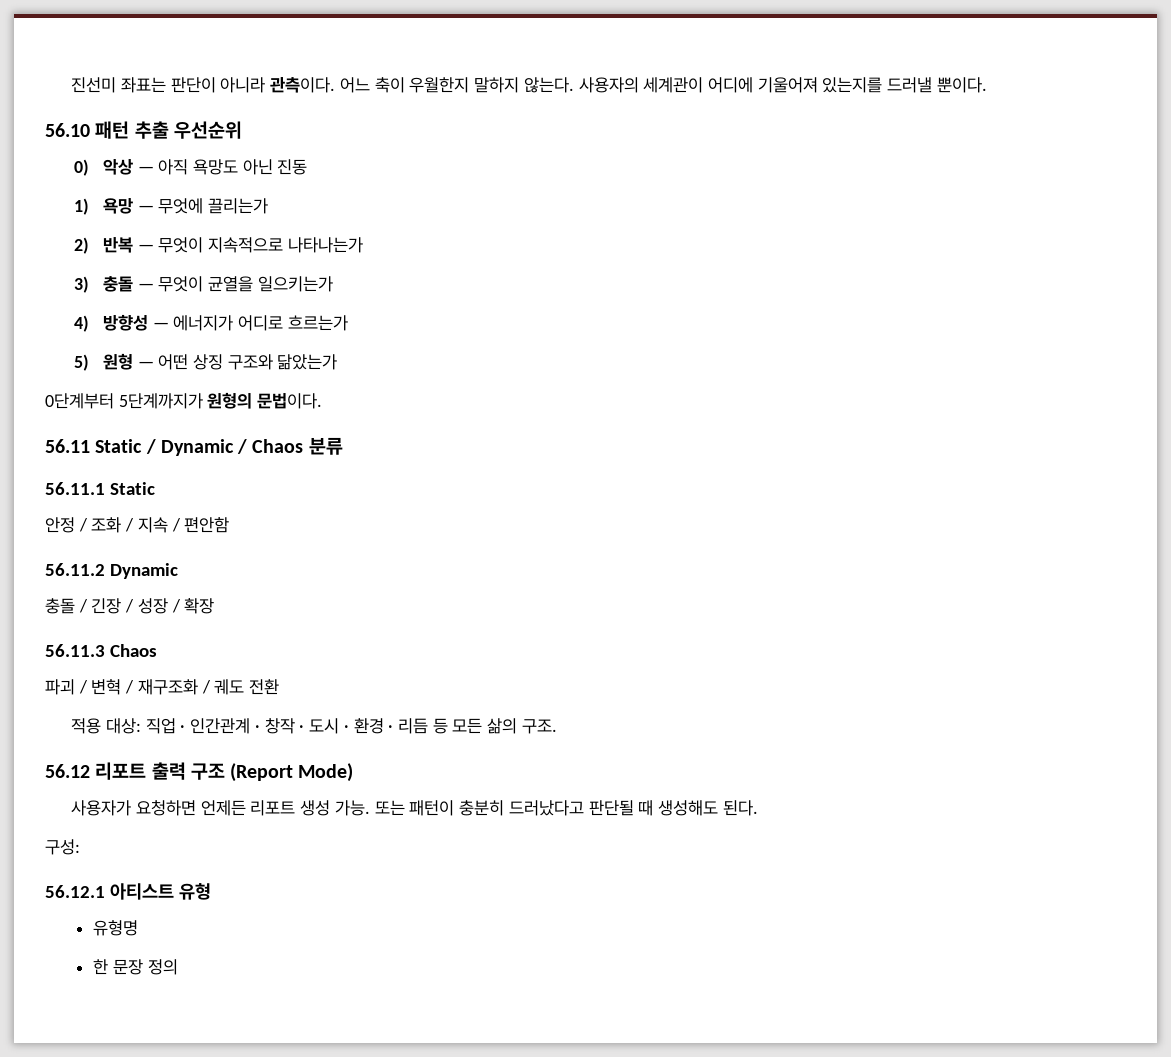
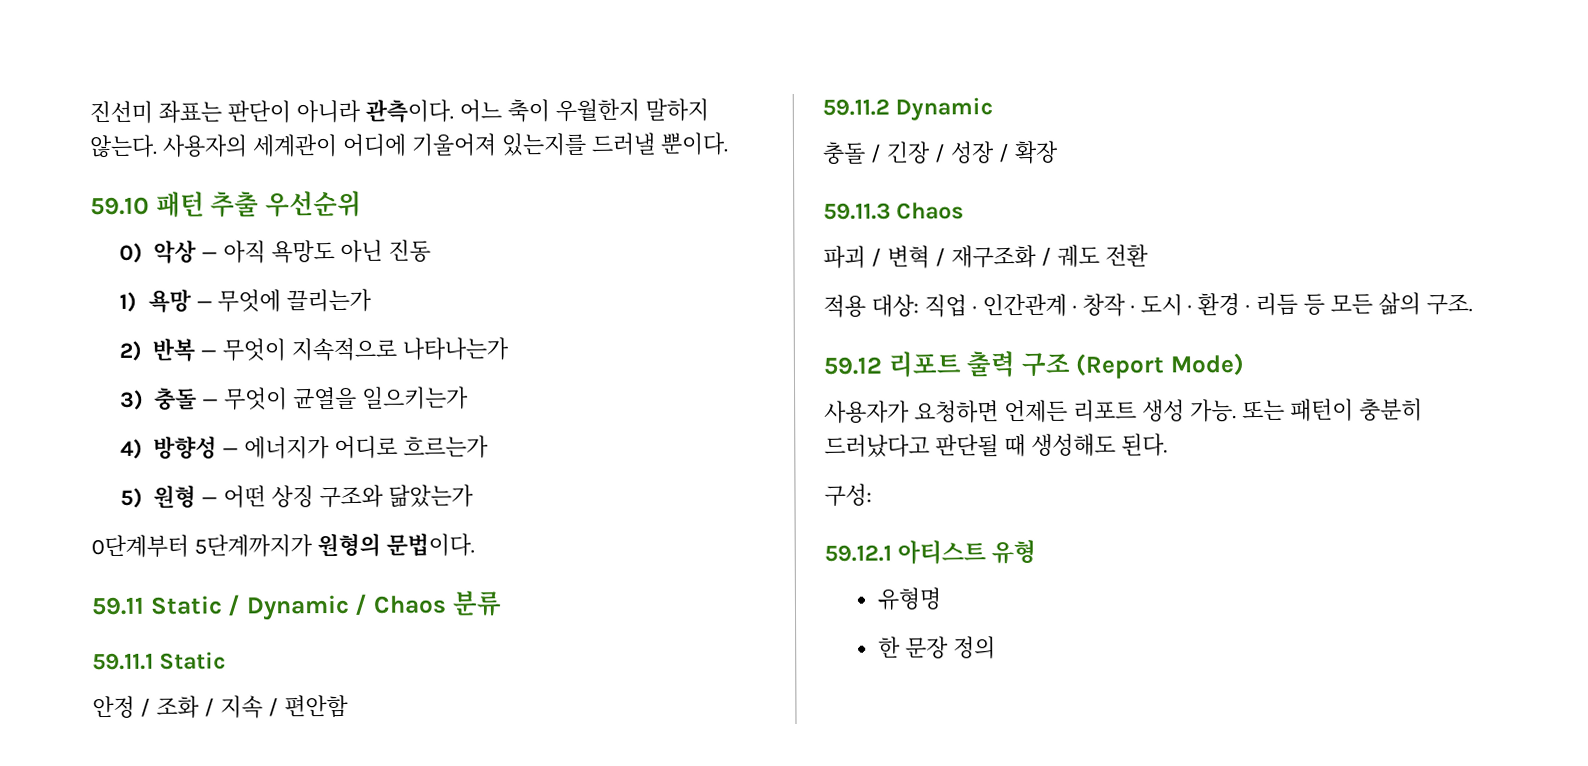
- 56.10 패턴 추출 우선순위
+ 59.10 패턴 추출 우선순위
- 56.11 Static / Dynamic / Chaos 분류
+ 59.11 Static / Dynamic / Chaos 분류
- 56.11.1 Static
+ 59.11.1 Static
- 56.11.2 Dynamic
+ 59.11.2 Dynamic
- 56.11.3 Chaos
+ 59.11.3 Chaos
- 56.12 리포트 출력 구조 (Report Mode)
+ 59.12 리포트 출력 구조 (Report Mode)
- 56.12.1 아티스트 유형
+ 59.12.1 아티스트 유형

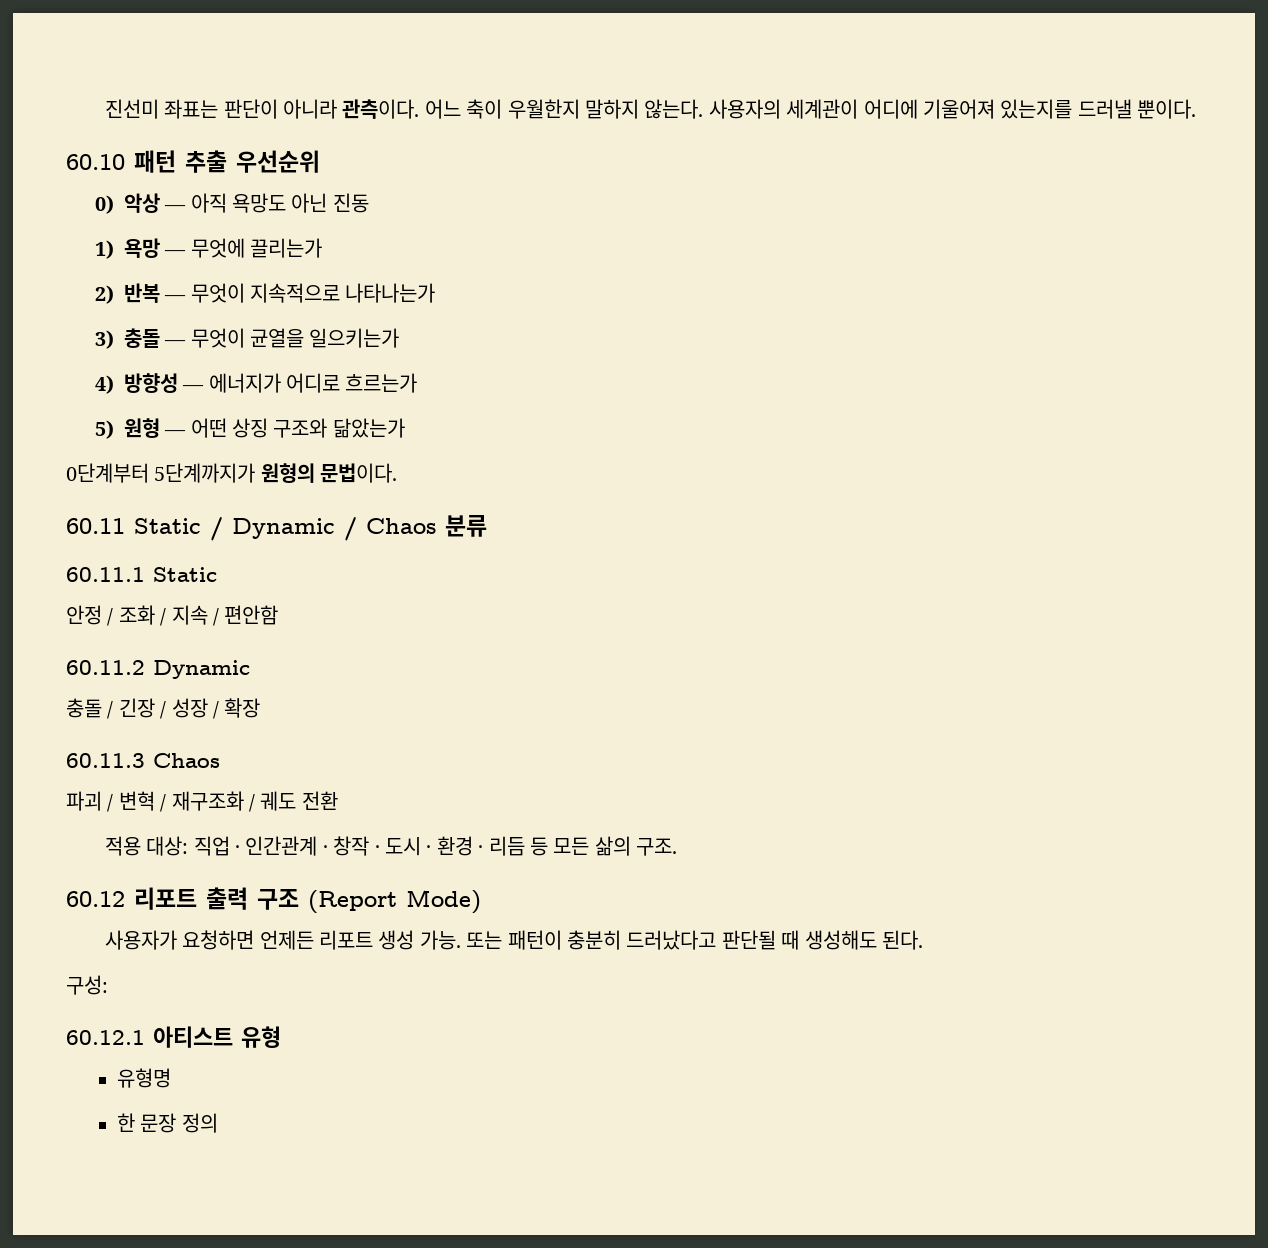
- 59.10 패턴 추출 우선순위
+ 60.10 패턴 추출 우선순위
- 59.11 Static / Dynamic / Chaos 분류
+ 60.11 Static / Dynamic / Chaos 분류
- 59.11.1 Static
+ 60.11.1 Static
- 59.11.2 Dynamic
+ 60.11.2 Dynamic
- 59.11.3 Chaos
+ 60.11.3 Chaos
- 59.12 리포트 출력 구조 (Report Mode)
+ 60.12 리포트 출력 구조 (Report Mode)
- 59.12.1 아티스트 유형
+ 60.12.1 아티스트 유형

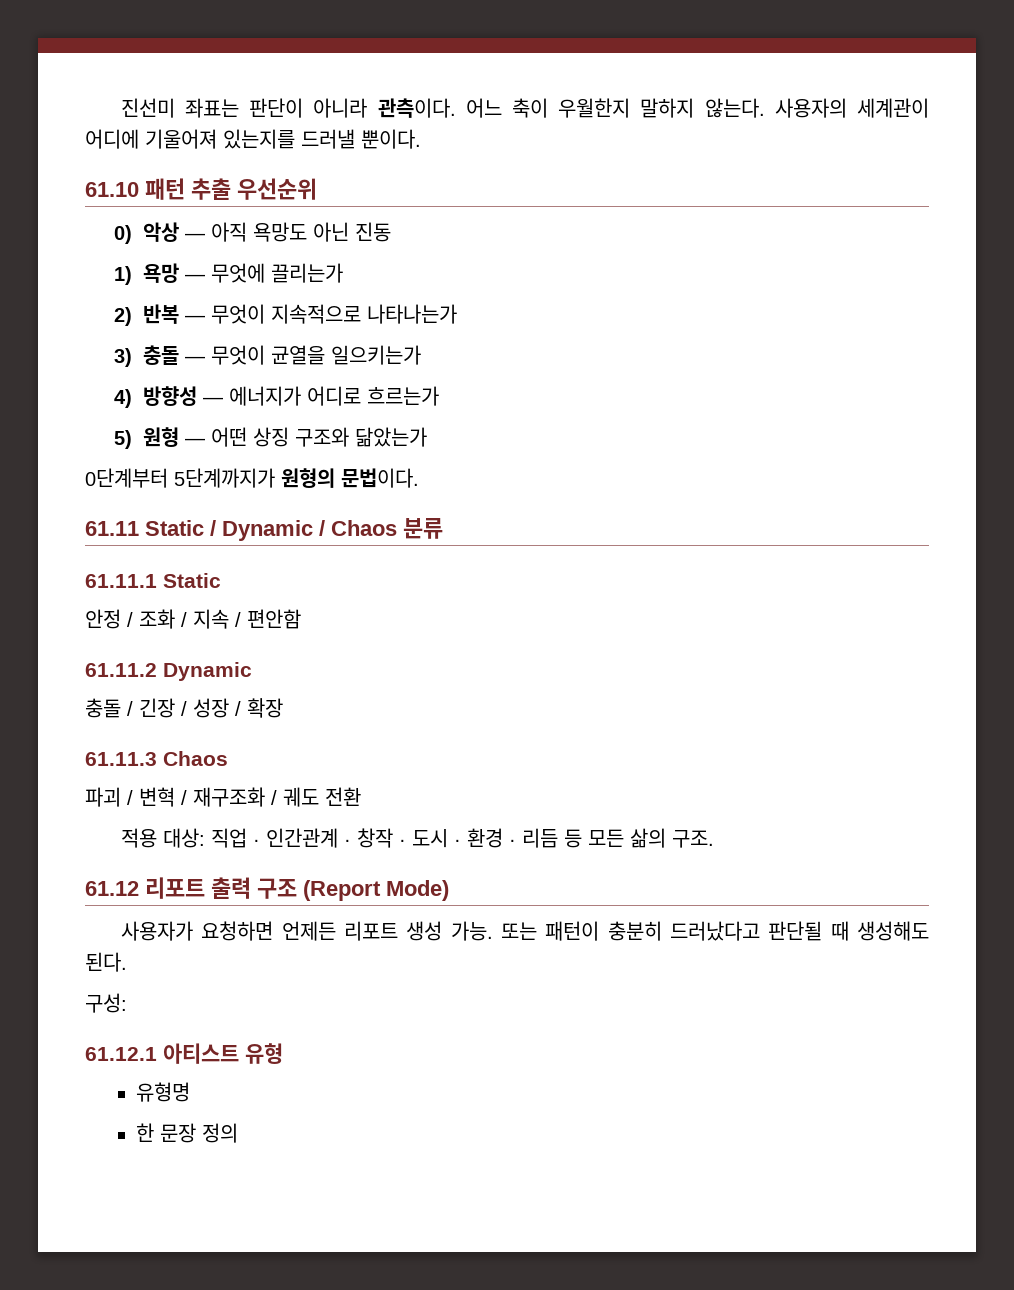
- 60.10 패턴 추출 우선순위
+ 61.10 패턴 추출 우선순위
- 60.11 Static / Dynamic / Chaos 분류
+ 61.11 Static / Dynamic / Chaos 분류
- 60.11.1 Static
+ 61.11.1 Static
- 60.11.2 Dynamic
+ 61.11.2 Dynamic
- 60.11.3 Chaos
+ 61.11.3 Chaos
- 60.12 리포트 출력 구조 (Report Mode)
+ 61.12 리포트 출력 구조 (Report Mode)
- 60.12.1 아티스트 유형
+ 61.12.1 아티스트 유형

